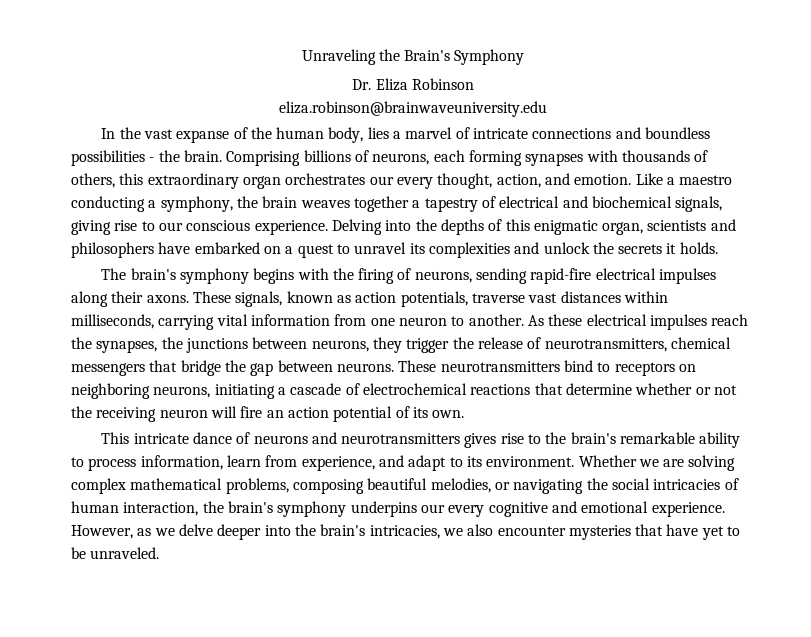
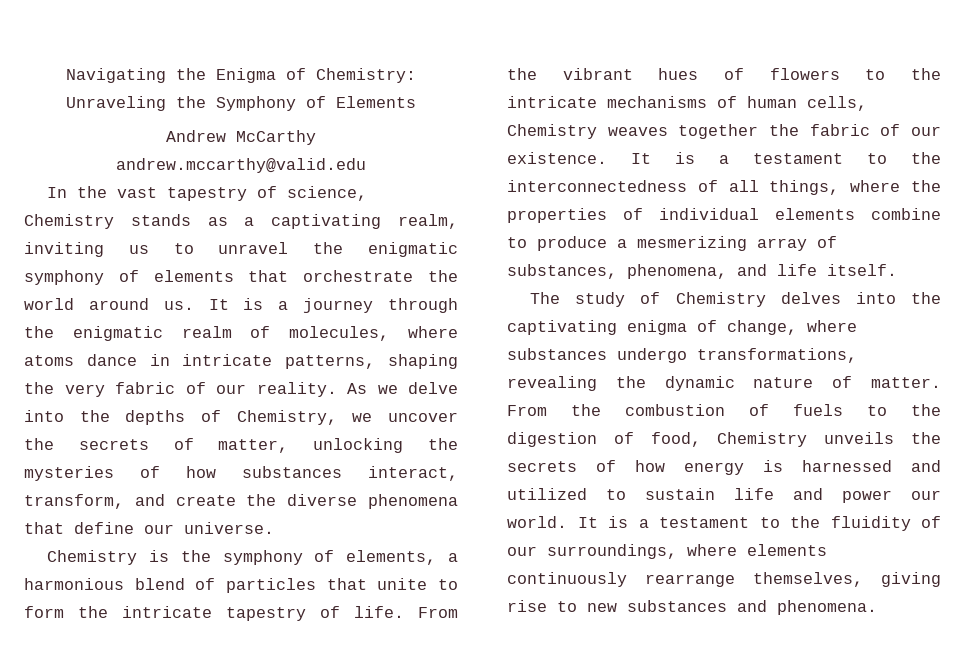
- Unraveling the Brain's Symphony
- Dr. Eliza Robinson
- eliza.robinson@brainwaveuniversity.edu
- In the vast expanse of the human body, lies a marvel of intricate connections and boundless possibilities - the brain. Comprising billions of neurons, each forming synapses with thousands of others, this extraordinary organ orchestrates our every thought, action, and emotion. Like a maestro conducting a symphony, the brain weaves together a tapestry of electrical and biochemical signals, giving rise to our conscious experience. Delving into the depths of this enigmatic organ, scientists and philosophers have embarked on a quest to unravel its complexities and unlock the secrets it holds.
- The brain's symphony begins with the firing of neurons, sending rapid-fire electrical impulses along their axons. These signals, known as action potentials, traverse vast distances within milliseconds, carrying vital information from one neuron to another. As these electrical impulses reach the synapses, the junctions between neurons, they trigger the release of neurotransmitters, chemical messengers that bridge the gap between neurons. These neurotransmitters bind to receptors on neighboring neurons, initiating a cascade of electrochemical reactions that determine whether or not the receiving neuron will fire an action potential of its own.
- This intricate dance of neurons and neurotransmitters gives rise to the brain's remarkable ability to process information, learn from experience, and adapt to its environment. Whether we are solving complex mathematical problems, composing beautiful melodies, or navigating the social intricacies of human interaction, the brain's symphony underpins our every cognitive and emotional experience. However, as we delve deeper into the brain's intricacies, we also encounter mysteries that have yet to be unraveled.
+ Navigating the Enigma of Chemistry: Unraveling the Symphony of Elements
+ Andrew McCarthy
+ andrew.mccarthy@valid.edu
+ In the vast tapestry of science, Chemistry stands as a captivating realm, inviting us to unravel the enigmatic symphony of elements that orchestrate the world around us. It is a journey through the enigmatic realm of molecules, where atoms dance in intricate patterns, shaping the very fabric of our reality. As we delve into the depths of Chemistry, we uncover the secrets of matter, unlocking the mysteries of how substances interact, transform, and create the diverse phenomena that define our universe.
+ Chemistry is the symphony of elements, a harmonious blend of particles that unite to form the intricate tapestry of life. From the vibrant hues of flowers to the intricate mechanisms of human cells, Chemistry weaves together the fabric of our existence. It is a testament to the interconnectedness of all things, where the properties of individual elements combine to produce a mesmerizing array of substances, phenomena, and life itself.
+ The study of Chemistry delves into the captivating enigma of change, where substances undergo transformations, revealing the dynamic nature of matter. From the combustion of fuels to the digestion of food, Chemistry unveils the secrets of how energy is harnessed and utilized to sustain life and power our world. It is a testament to the fluidity of our surroundings, where elements continuously rearrange themselves, giving rise to new substances and phenomena.

